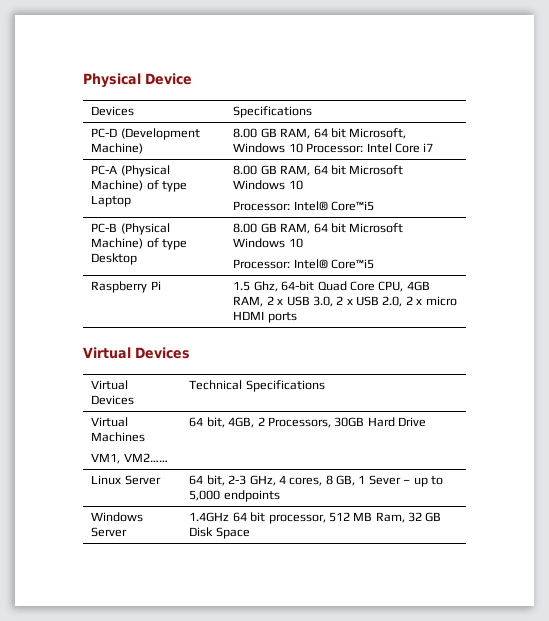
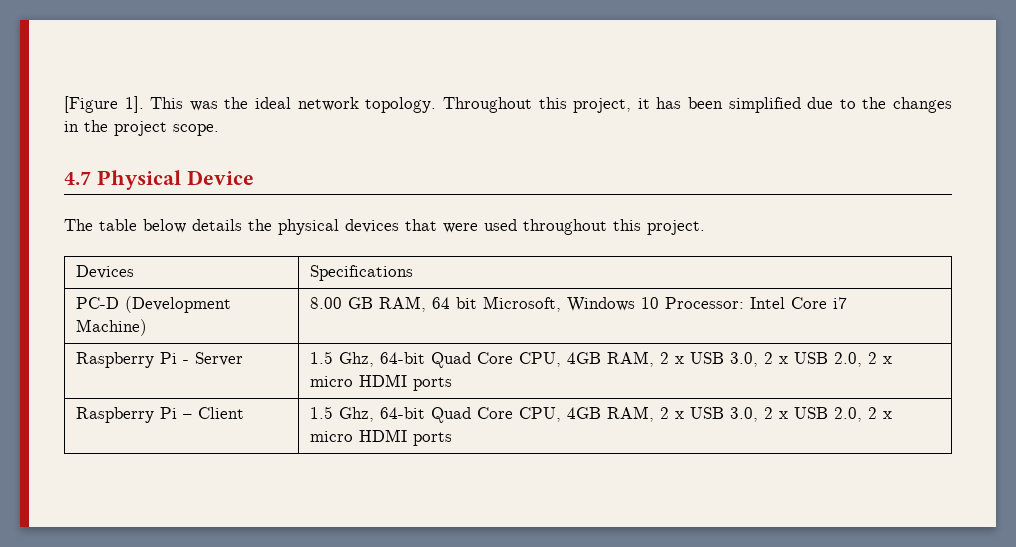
- Physical Device
+ [Figure 1]. This was the ideal network topology. Throughout this project, it has been simplified due to the changes in the project scope.
+ 4.7 Physical Device
+ The table below details the physical devices that were used throughout this project.
- PC-A (Physical Machine) of type Laptop | 8.00 GB RAM, 64 bit Microsoft Windows 10
- Processor: Intel® Core™i5
- PC-B (Physical Machine) of type Desktop | 8.00 GB RAM, 64 bit Microsoft Windows 10
- Processor: Intel® Core™i5
- Raspberry Pi | 1.5 Ghz, 64-bit Quad Core CPU, 4GB RAM, 2 x USB 3.0, 2 x USB 2.0, 2 x micro HDMI ports
- Virtual Devices
- Virtual Devices | Technical Specifications
- Virtual Machines
- VM1, VM2…… | 64 bit, 4GB, 2 Processors, 30GB Hard Drive
- Linux Server | 64 bit, 2-3 GHz, 4 cores, 8 GB, 1 Sever – up to 5,000 endpoints
- Windows Server | 1.4GHz 64 bit processor, 512 MB Ram, 32 GB Disk Space
+ Raspberry Pi - Server | 1.5 Ghz, 64-bit Quad Core CPU, 4GB RAM, 2 x USB 3.0, 2 x USB 2.0, 2 x micro HDMI ports
+ Raspberry Pi – Client | 1.5 Ghz, 64-bit Quad Core CPU, 4GB RAM, 2 x USB 3.0, 2 x USB 2.0, 2 x micro HDMI ports

